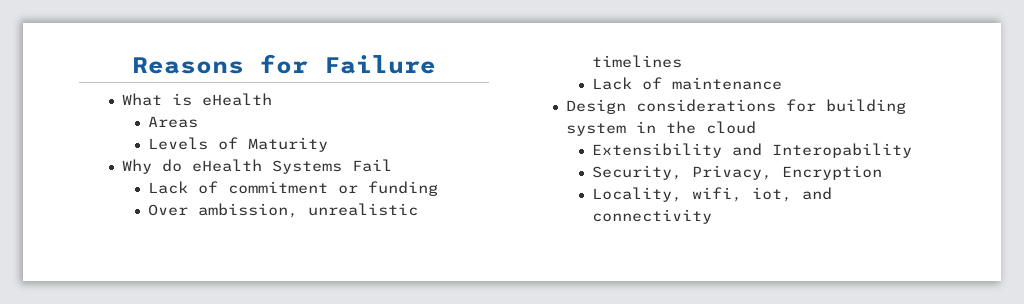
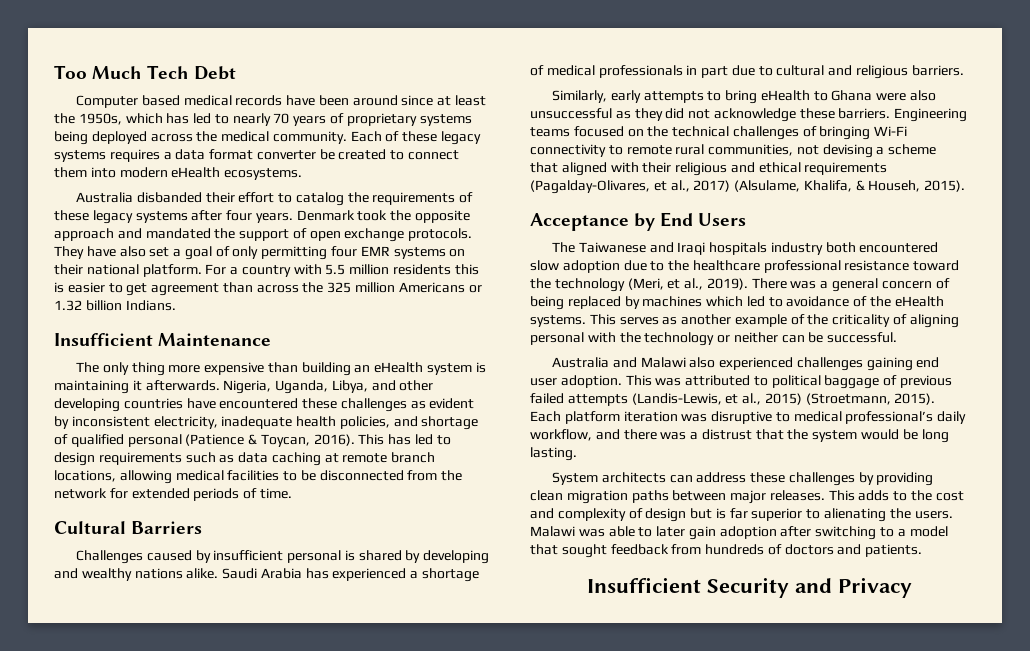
- Reasons for Failure
- What is eHealth
- Areas
- Levels of Maturity
- Why do eHealth Systems Fail
- Lack of commitment or funding
- Over ambission, unrealistic timelines
- Lack of maintenance
- Design considerations for building system in the cloud
- Extensibility and Interopability
- Security, Privacy, Encryption
- Locality, wifi, iot, and connectivity
+ Too Much Tech Debt
+ Computer based medical records have been around since at least the 1950s, which has led to nearly 70 years of proprietary systems being deployed across the medical community. Each of these legacy systems requires a data format converter be created to connect them into modern eHealth ecosystems.
+ Australia disbanded their effort to catalog the requirements of these legacy systems after four years. Denmark took the opposite approach and mandated the support of open exchange protocols. They have also set a goal of only permitting four EMR systems on their national platform. For a country with 5.5 million residents this is easier to get agreement than across the 325 million Americans or 1.32 billion Indians.
+ Insufficient Maintenance
+ The only thing more expensive than building an eHealth system is maintaining it afterwards. Nigeria, Uganda, Libya, and other developing countries have encountered these challenges as evident by inconsistent electricity, inadequate health policies, and shortage of qualified personal (Patience & Toycan, 2016). This has led to design requirements such as data caching at remote branch locations, allowing medical facilities to be disconnected from the network for extended periods of time.
+ Cultural Barriers
+ Challenges caused by insufficient personal is shared by developing and wealthy nations alike. Saudi Arabia has experienced a shortage of medical professionals in part due to cultural and religious barriers.
+ Similarly, early attempts to bring eHealth to Ghana were also unsuccessful as they did not acknowledge these barriers. Engineering teams focused on the technical challenges of bringing Wi-Fi connectivity to remote rural communities, not devising a scheme that aligned with their religious and ethical requirements (Pagalday-Olivares, et al., 2017) (Alsulame, Khalifa, & Househ, 2015).
+ Acceptance by End Users
+ The Taiwanese and Iraqi hospitals industry both encountered slow adoption due to the healthcare professional resistance toward the technology (Meri, et al., 2019). There was a general concern of being replaced by machines which led to avoidance of the eHealth systems. This serves as another example of the criticality of aligning personal with the technology or neither can be successful.
+ Australia and Malawi also experienced challenges gaining end user adoption. This was attributed to political baggage of previous failed attempts (Landis-Lewis, et al., 2015) (Stroetmann, 2015). Each platform iteration was disruptive to medical professional’s daily workflow, and there was a distrust that the system would be long lasting.
+ System architects can address these challenges by providing clean migration paths between major releases. This adds to the cost and complexity of design but is far superior to alienating the users. Malawi was able to later gain adoption after switching to a model that sought feedback from hundreds of doctors and patients.
+ Insufficient Security and Privacy

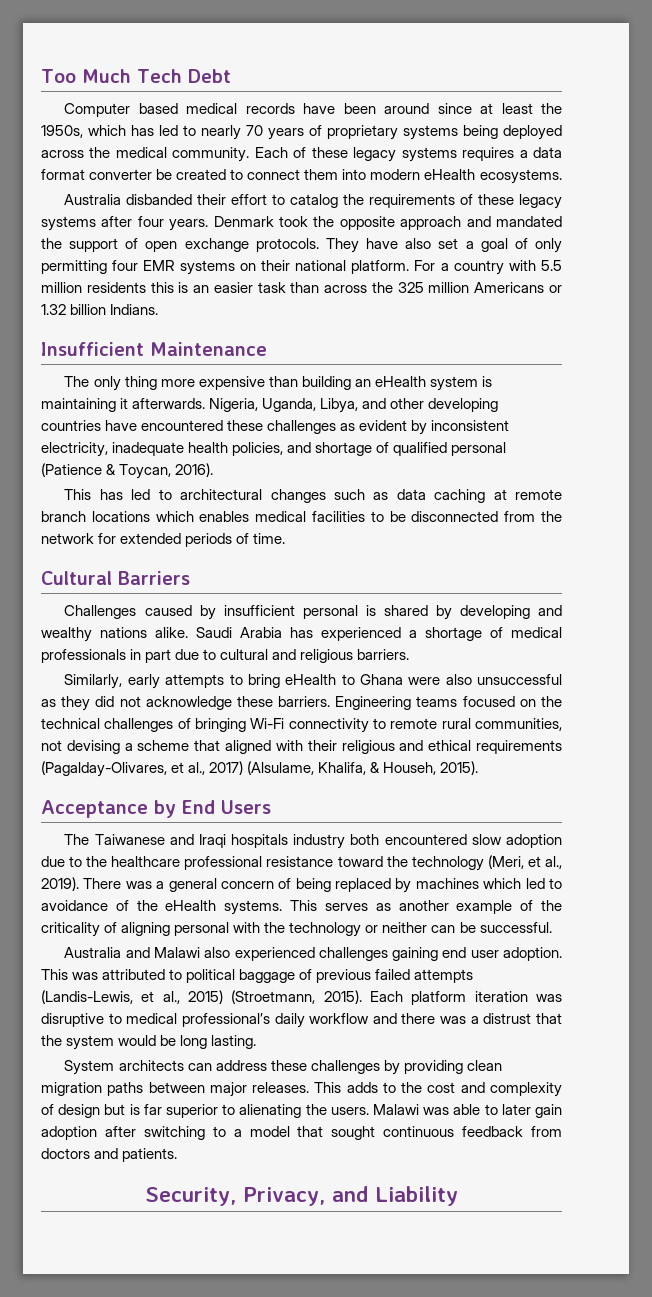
- For a country with 5.5 million residents this is easier to get agreement than across the 325 million Americans or 1.32 billion Indians.
+ For a country with 5.5 million residents this is an easier task than across the 325 million Americans or 1.32 billion Indians.
- Nigeria, Uganda, Libya, and other developing countries have encountered these challenges as evident by inconsistent electricity, inadequate health policies, and shortage of qualified personal (Patience & Toycan, 2016). This has led to design requirements such as data caching at remote branch locations, allowing medical facilities to be disconnected from the network for extended periods of time.
+ Nigeria, Uganda, Libya, and other developing countries have encountered these challenges as evident by inconsistent electricity, inadequate health policies, and shortage of qualified personal (Patience & Toycan, 2016).
+ This has led to architectural changes such as data caching at remote branch locations which enables medical facilities to be disconnected from the network for extended periods of time.
- Each platform iteration was disruptive to medical professional’s daily workflow, and there was a distrust that the system would be long lasting.
+ Each platform iteration was disruptive to medical professional’s daily workflow and there was a distrust that the system would be long lasting.
- Malawi was able to later gain adoption after switching to a model that sought feedback from hundreds of doctors and patients.
+ Malawi was able to later gain adoption after switching to a model that sought continuous feedback from doctors and patients.
- Insufficient Security and Privacy
+ Security, Privacy, and Liability

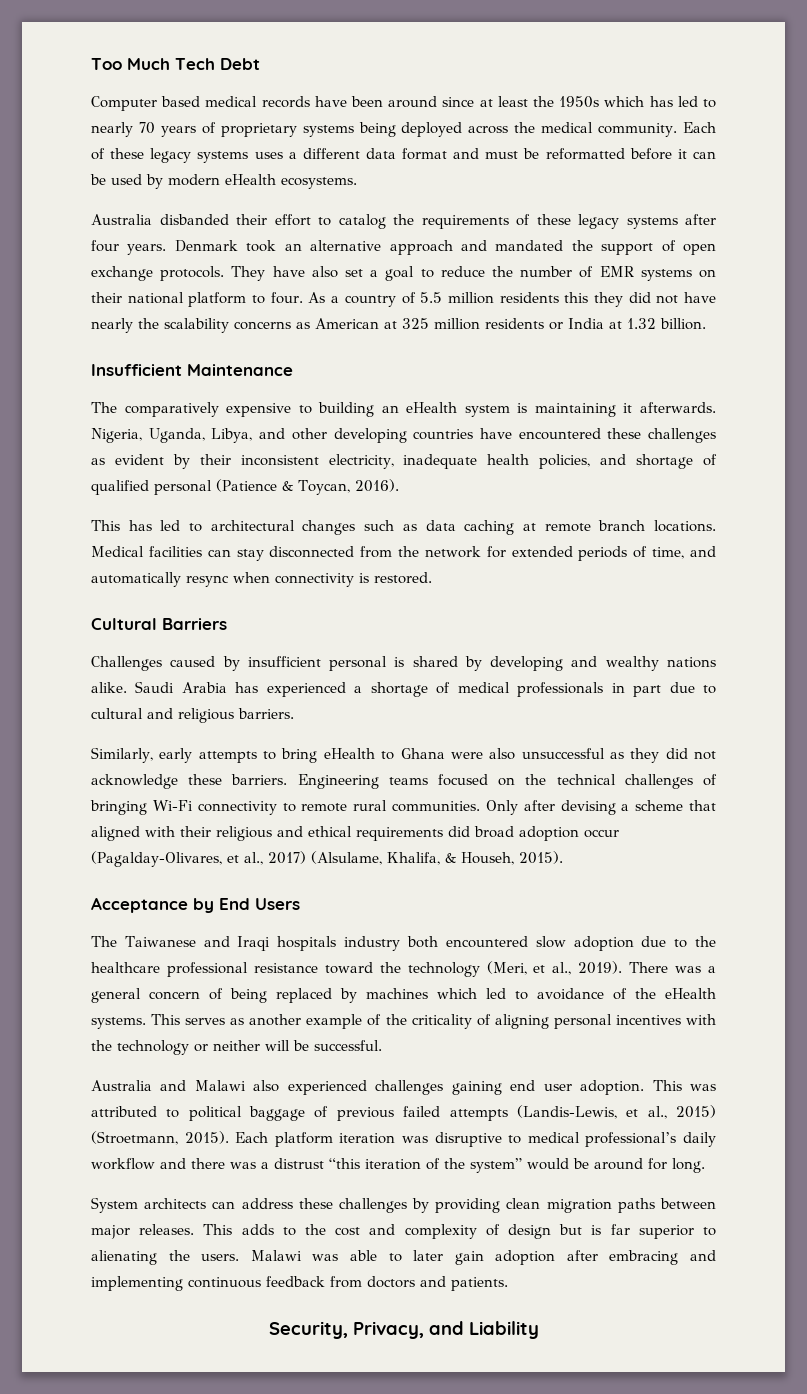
- Computer based medical records have been around since at least the 1950s, which has led to nearly 70 years of proprietary systems being deployed across the medical community.
+ Computer based medical records have been around since at least the 1950s which has led to nearly 70 years of proprietary systems being deployed across the medical community.
- Each of these legacy systems requires a data format converter be created to connect them into modern eHealth ecosystems.
+ Each of these legacy systems uses a different data format and must be reformatted before it can be used by modern eHealth ecosystems.
- Denmark took the opposite approach and mandated the support of open exchange protocols.
+ Denmark took an alternative approach and mandated the support of open exchange protocols.
- They have also set a goal of only permitting four EMR systems on their national platform. For a country with 5.5 million residents this is an easier task than across the 325 million Americans or 1.32 billion Indians.
+ They have also set a goal to reduce the number of EMR systems on their national platform to four. As a country of 5.5 million residents this they did not have nearly the scalability concerns as American at 325 million residents or India at 1.32 billion.
  Insufficient Maintenance
- The only thing more expensive than building an eHealth system is maintaining it afterwards.
+ The comparatively expensive to building an eHealth system is maintaining it afterwards.
- Nigeria, Uganda, Libya, and other developing countries have encountered these challenges as evident by inconsistent electricity, inadequate health policies, and shortage of qualified personal (Patience & Toycan, 2016).
+ Nigeria, Uganda, Libya, and other developing countries have encountered these challenges as evident by their inconsistent electricity, inadequate health policies, and shortage of qualified personal (Patience & Toycan, 2016).
- This has led to architectural changes such as data caching at remote branch locations which enables medical facilities to be disconnected from the network for extended periods of time.
+ This has led to architectural changes such as data caching at remote branch locations. Medical facilities can stay disconnected from the network for extended periods of time, and automatically resync when connectivity is restored.
- Engineering teams focused on the technical challenges of bringing Wi-Fi connectivity to remote rural communities, not devising a scheme that aligned with their religious and ethical requirements (Pagalday-Olivares, et al., 2017) (Alsulame, Khalifa, & Househ, 2015).
+ Engineering teams focused on the technical challenges of bringing Wi-Fi connectivity to remote rural communities. Only after devising a scheme that aligned with their religious and ethical requirements did broad adoption occur (Pagalday-Olivares, et al., 2017) (Alsulame, Khalifa, & Househ, 2015).
- This serves as another example of the criticality of aligning personal with the technology or neither can be successful.
+ This serves as another example of the criticality of aligning personal incentives with the technology or neither will be successful.
- Each platform iteration was disruptive to medical professional’s daily workflow and there was a distrust that the system would be long lasting.
+ Each platform iteration was disruptive to medical professional’s daily workflow and there was a distrust “this iteration of the system” would be around for long.
- Malawi was able to later gain adoption after switching to a model that sought continuous feedback from doctors and patients.
+ Malawi was able to later gain adoption after embracing and implementing continuous feedback from doctors and patients.

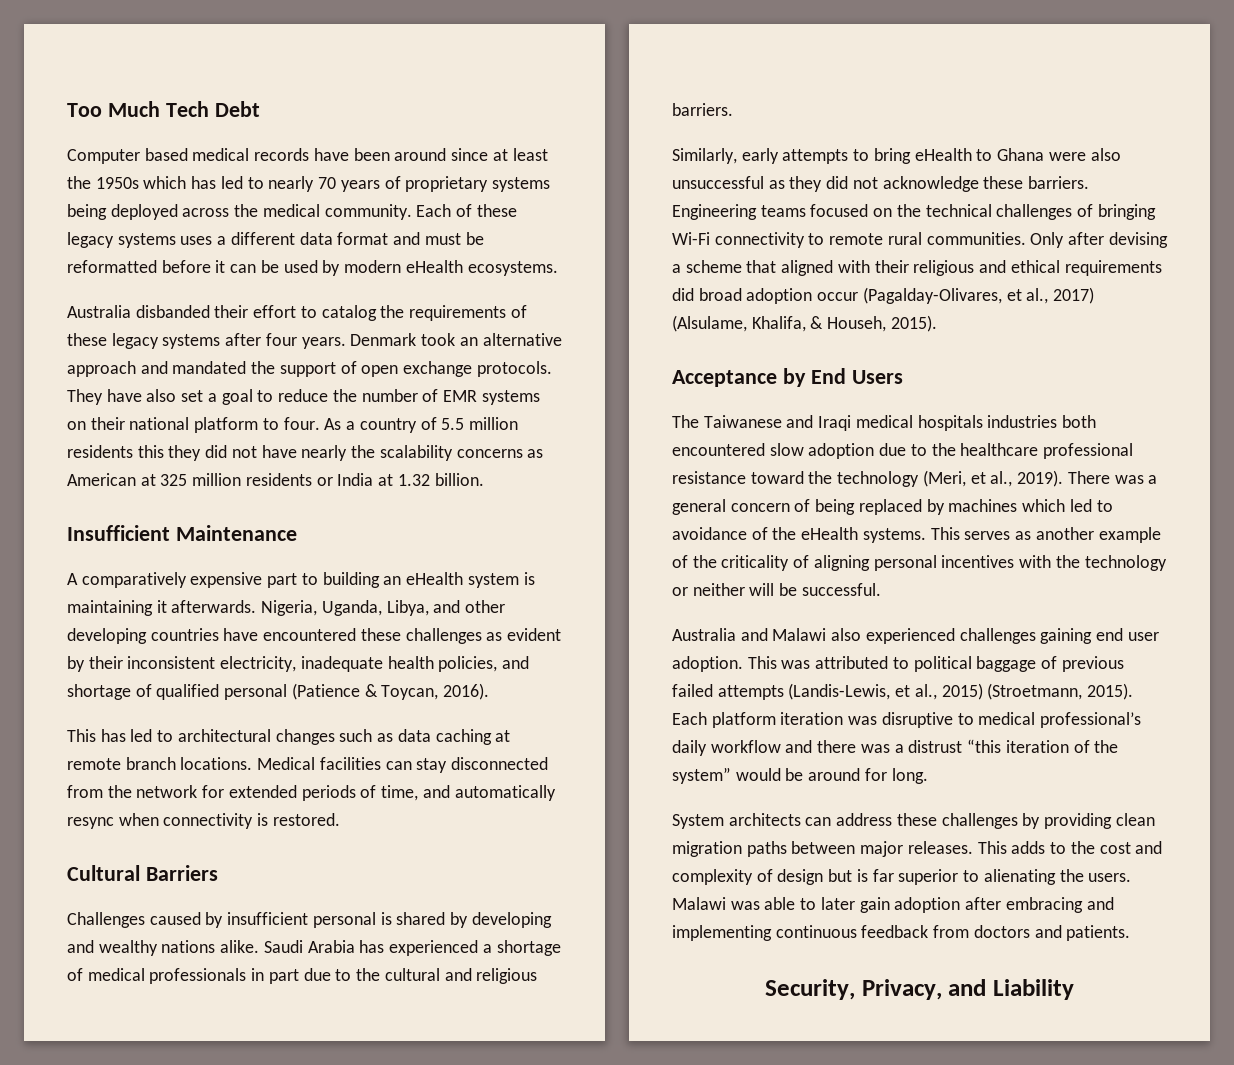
- The comparatively expensive to building an eHealth system is maintaining it afterwards.
+ A comparatively expensive part to building an eHealth system is maintaining it afterwards.
- Saudi Arabia has experienced a shortage of medical professionals in part due to cultural and religious barriers.
+ Saudi Arabia has experienced a shortage of medical professionals in part due to the cultural and religious barriers.
- The Taiwanese and Iraqi hospitals industry both encountered slow adoption due to the healthcare professional resistance toward the technology (Meri, et al., 2019).
+ The Taiwanese and Iraqi medical hospitals industries both encountered slow adoption due to the healthcare professional resistance toward the technology (Meri, et al., 2019).

